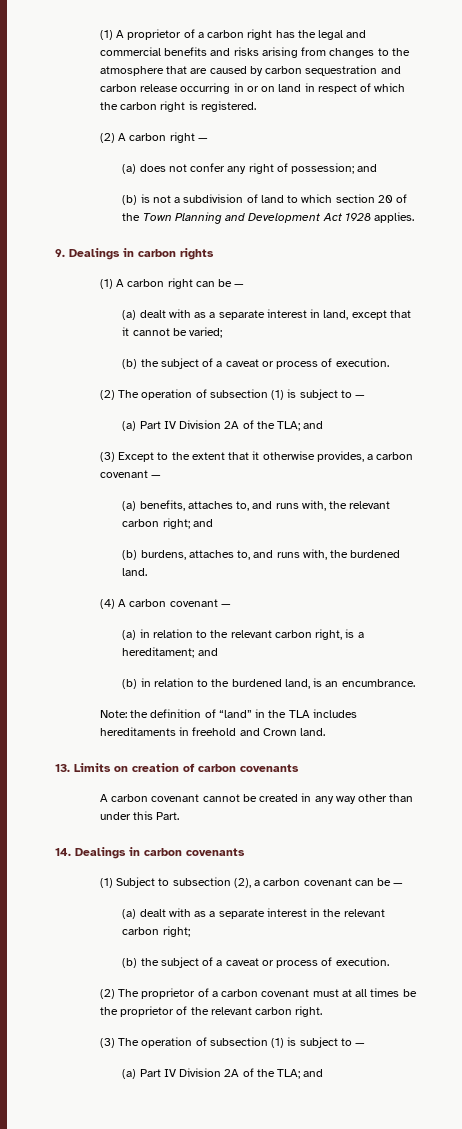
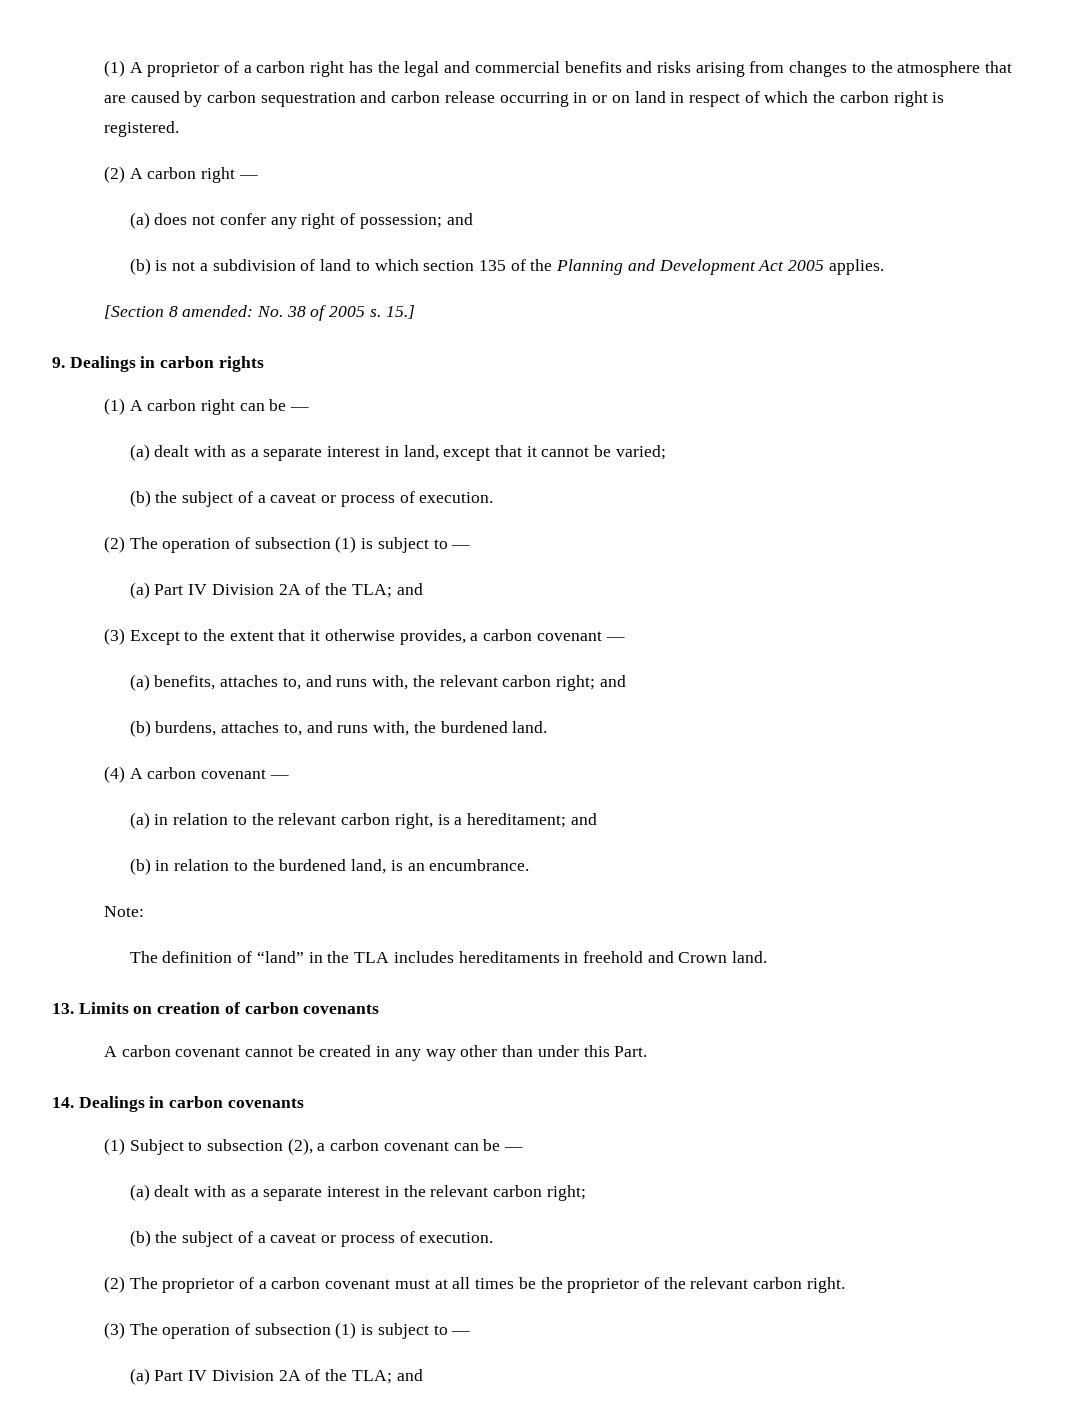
- (b) is not a subdivision of land to which section 20 of the Town Planning and Development Act 1928 applies.
+ (b) is not a subdivision of land to which section 135 of the Planning and Development Act 2005 applies.
+ [Section 8 amended: No. 38 of 2005 s. 15.]
- Note: the definition of “land” in the TLA includes hereditaments in freehold and Crown land.
+ Note:
+ The definition of “land” in the TLA includes hereditaments in freehold and Crown land.

